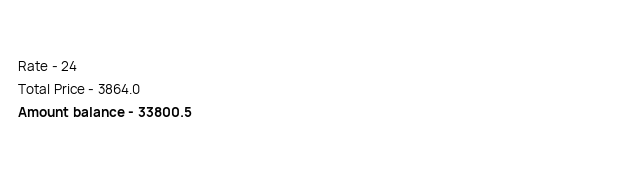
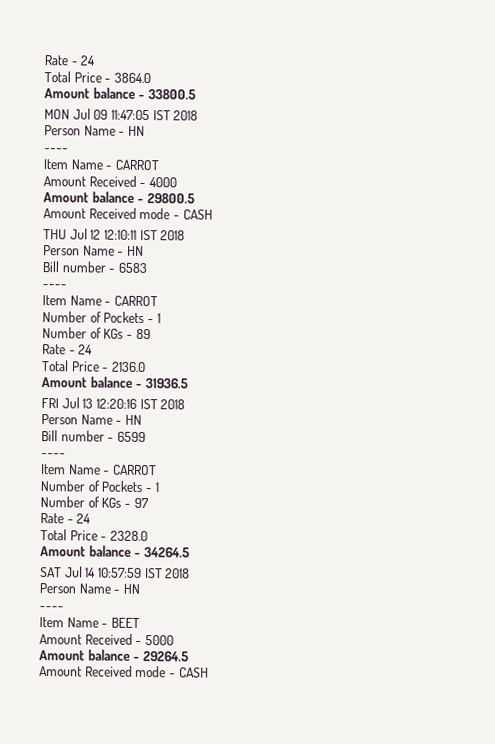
+ MON Jul 09 11:47:05 IST 2018
+ Person Name - HN
+ ----
+ Item Name - CARROT
+ Amount Received - 4000
+ Amount balance - 29800.5
+ Amount Received mode - CASH
+ THU Jul 12 12:10:11 IST 2018
+ Person Name - HN
+ Bill number - 6583
+ ----
+ Item Name - CARROT
+ Number of Pockets - 1
+ Number of KGs - 89
+ Rate - 24
+ Total Price - 2136.0
+ Amount balance - 31936.5
+ FRI Jul 13 12:20:16 IST 2018
+ Person Name - HN
+ Bill number - 6599
+ ----
+ Item Name - CARROT
+ Number of Pockets - 1
+ Number of KGs - 97
+ Rate - 24
+ Total Price - 2328.0
+ Amount balance - 34264.5
+ SAT Jul 14 10:57:59 IST 2018
+ Person Name - HN
+ ----
+ Item Name - BEET
+ Amount Received - 5000
+ Amount balance - 29264.5
+ Amount Received mode - CASH

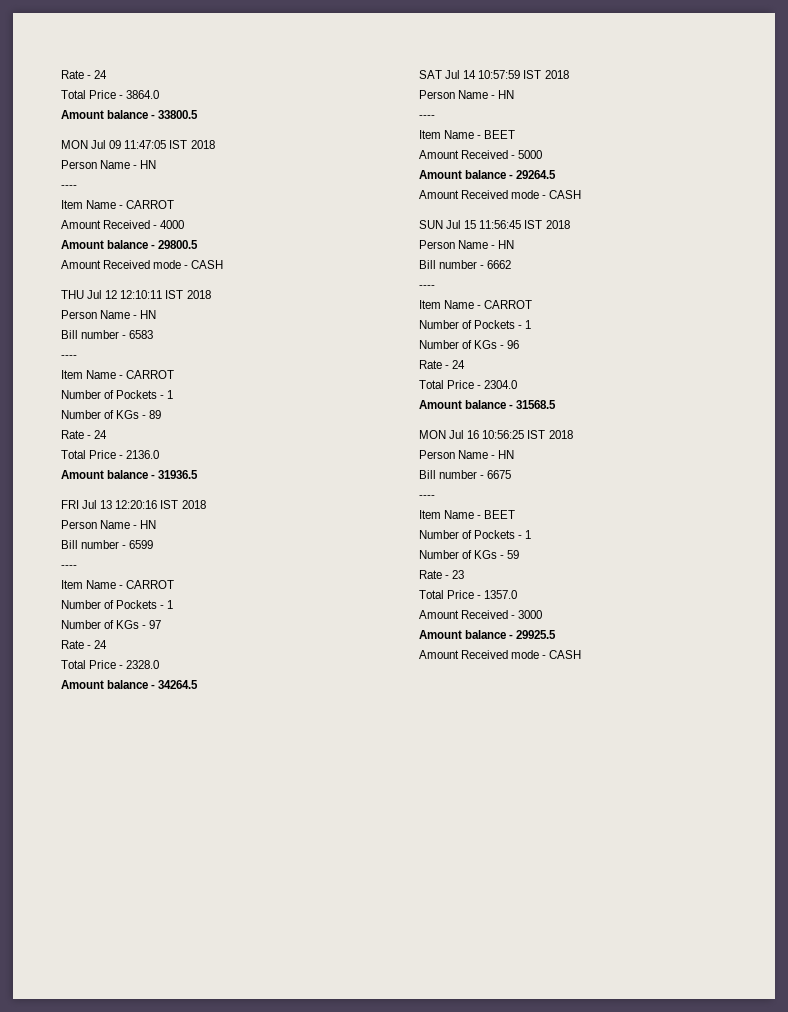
+ SUN Jul 15 11:56:45 IST 2018
+ Person Name - HN
+ Bill number - 6662
+ ----
+ Item Name - CARROT
+ Number of Pockets - 1
+ Number of KGs - 96
+ Rate - 24
+ Total Price - 2304.0
+ Amount balance - 31568.5
+ MON Jul 16 10:56:25 IST 2018
+ Person Name - HN
+ Bill number - 6675
+ ----
+ Item Name - BEET
+ Number of Pockets - 1
+ Number of KGs - 59
+ Rate - 23
+ Total Price - 1357.0
+ Amount Received - 3000
+ Amount balance - 29925.5
+ Amount Received mode - CASH

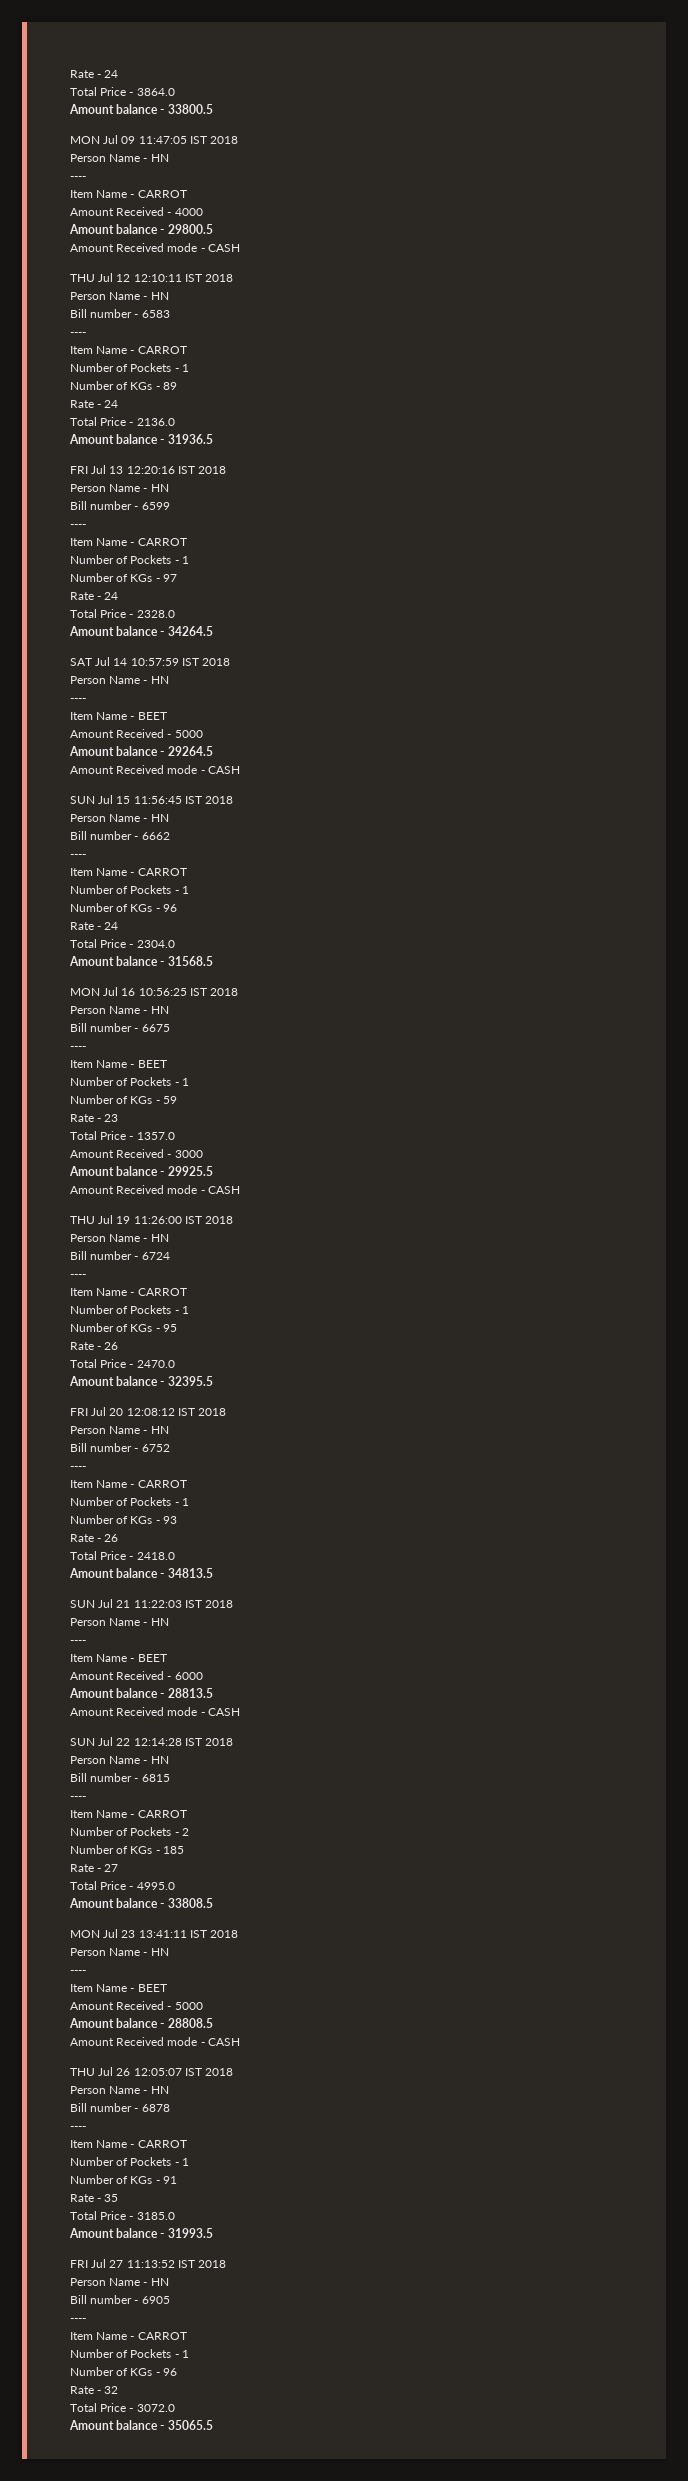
+ THU Jul 19 11:26:00 IST 2018
+ Person Name - HN
+ Bill number - 6724
+ ----
+ Item Name - CARROT
+ Number of Pockets - 1
+ Number of KGs - 95
+ Rate - 26
+ Total Price - 2470.0
+ Amount balance - 32395.5
+ FRI Jul 20 12:08:12 IST 2018
+ Person Name - HN
+ Bill number - 6752
+ ----
+ Item Name - CARROT
+ Number of Pockets - 1
+ Number of KGs - 93
+ Rate - 26
+ Total Price - 2418.0
+ Amount balance - 34813.5
+ SUN Jul 21 11:22:03 IST 2018
+ Person Name - HN
+ ----
+ Item Name - BEET
+ Amount Received - 6000
+ Amount balance - 28813.5
+ Amount Received mode - CASH
+ SUN Jul 22 12:14:28 IST 2018
+ Person Name - HN
+ Bill number - 6815
+ ----
+ Item Name - CARROT
+ Number of Pockets - 2
+ Number of KGs - 185
+ Rate - 27
+ Total Price - 4995.0
+ Amount balance - 33808.5
+ MON Jul 23 13:41:11 IST 2018
+ Person Name - HN
+ ----
+ Item Name - BEET
+ Amount Received - 5000
+ Amount balance - 28808.5
+ Amount Received mode - CASH
+ THU Jul 26 12:05:07 IST 2018
+ Person Name - HN
+ Bill number - 6878
+ ----
+ Item Name - CARROT
+ Number of Pockets - 1
+ Number of KGs - 91
+ Rate - 35
+ Total Price - 3185.0
+ Amount balance - 31993.5
+ FRI Jul 27 11:13:52 IST 2018
+ Person Name - HN
+ Bill number - 6905
+ ----
+ Item Name - CARROT
+ Number of Pockets - 1
+ Number of KGs - 96
+ Rate - 32
+ Total Price - 3072.0
+ Amount balance - 35065.5

